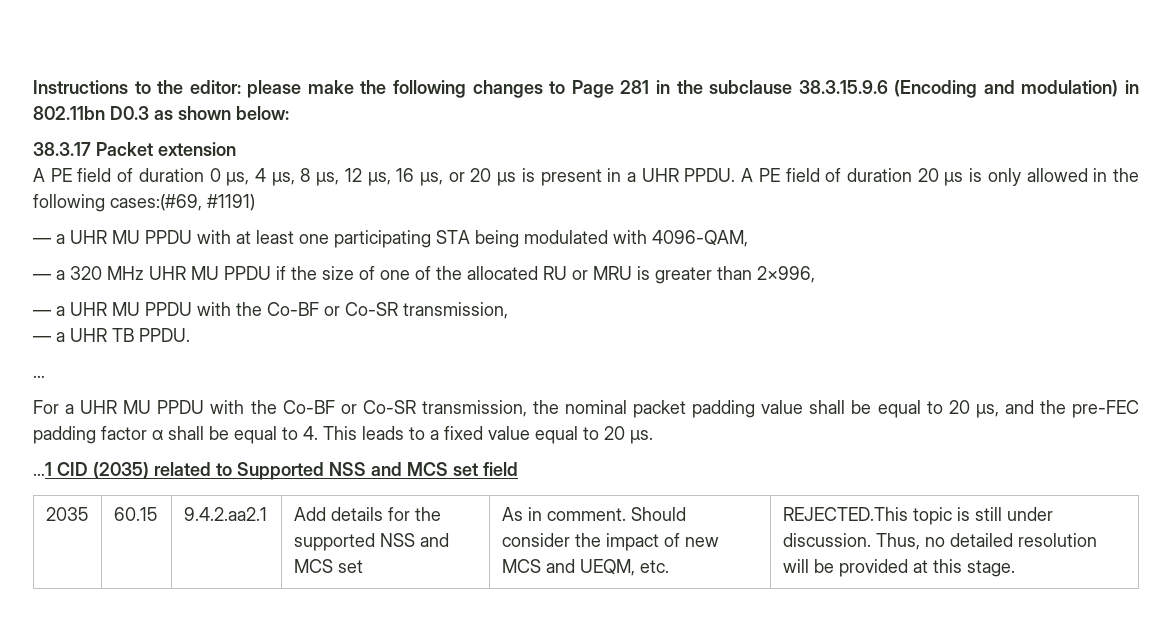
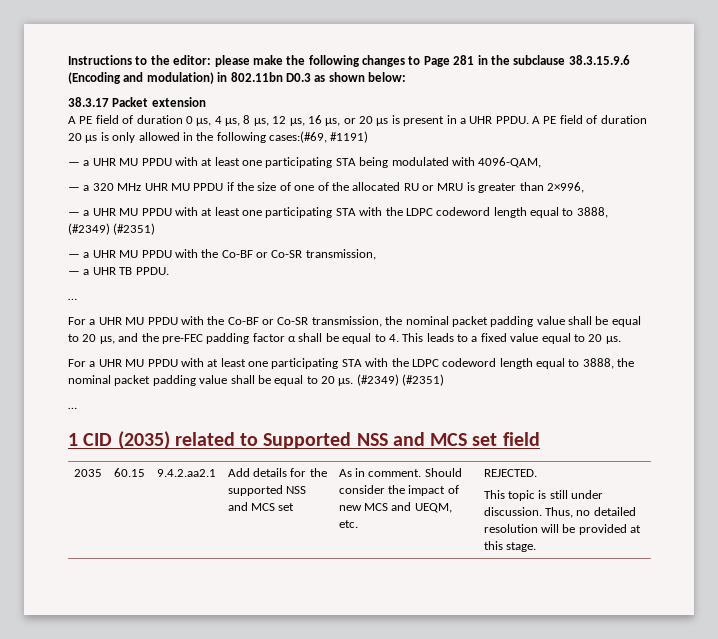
+ — a UHR MU PPDU with at least one participating STA with the LDPC codeword length equal to 3888, (#2349) (#2351)
- …1 CID (2035) related to Supported NSS and MCS set field
+ For a UHR MU PPDU with at least one participating STA with the LDPC codeword length equal to 3888, the nominal packet padding value shall be equal to 20 µs. (#2349) (#2351)
+ …
+ 1 CID (2035) related to Supported NSS and MCS set field
- REJECTED.This topic is still under discussion.
+ REJECTED.
+ This topic is still under discussion.

